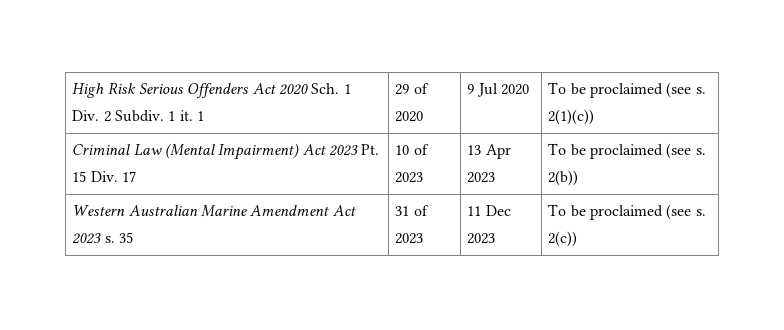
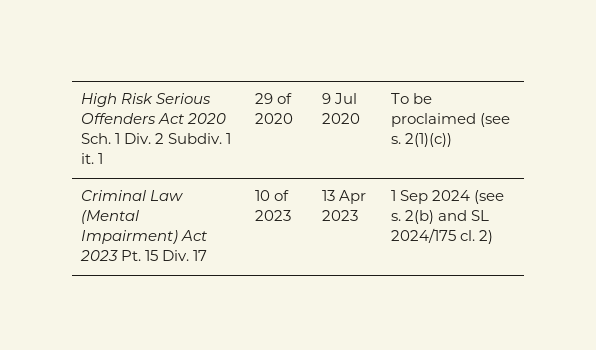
- Criminal Law (Mental Impairment) Act 2023 Pt. 15 Div. 17 | 10 of 2023 | 13 Apr 2023 | To be proclaimed (see s. 2(b))
- Western Australian Marine Amendment Act 2023 s. 35 | 31 of 2023 | 11 Dec 2023 | To be proclaimed (see s. 2(c))
+ Criminal Law (Mental Impairment) Act 2023 Pt. 15 Div. 17 | 10 of 2023 | 13 Apr 2023 | 1 Sep 2024 (see s. 2(b) and SL 2024/175 cl. 2)

